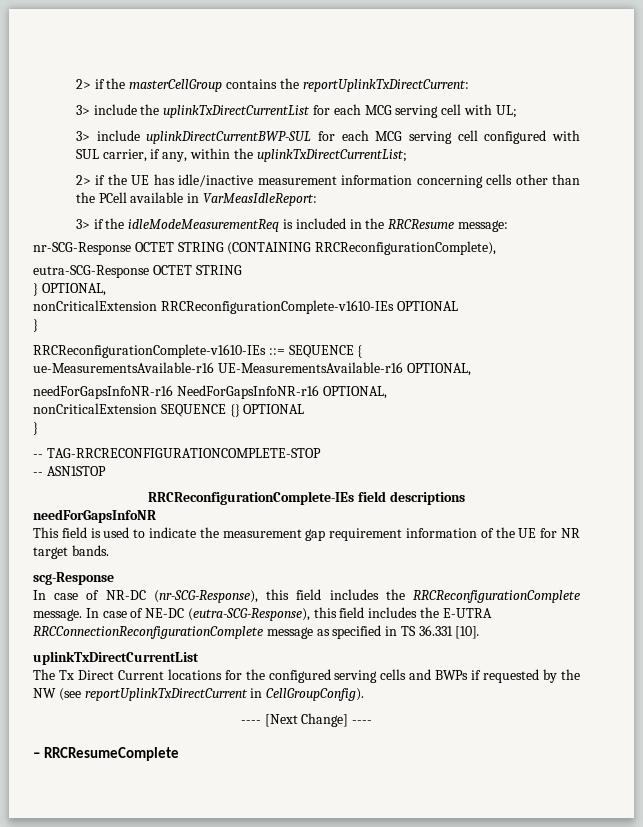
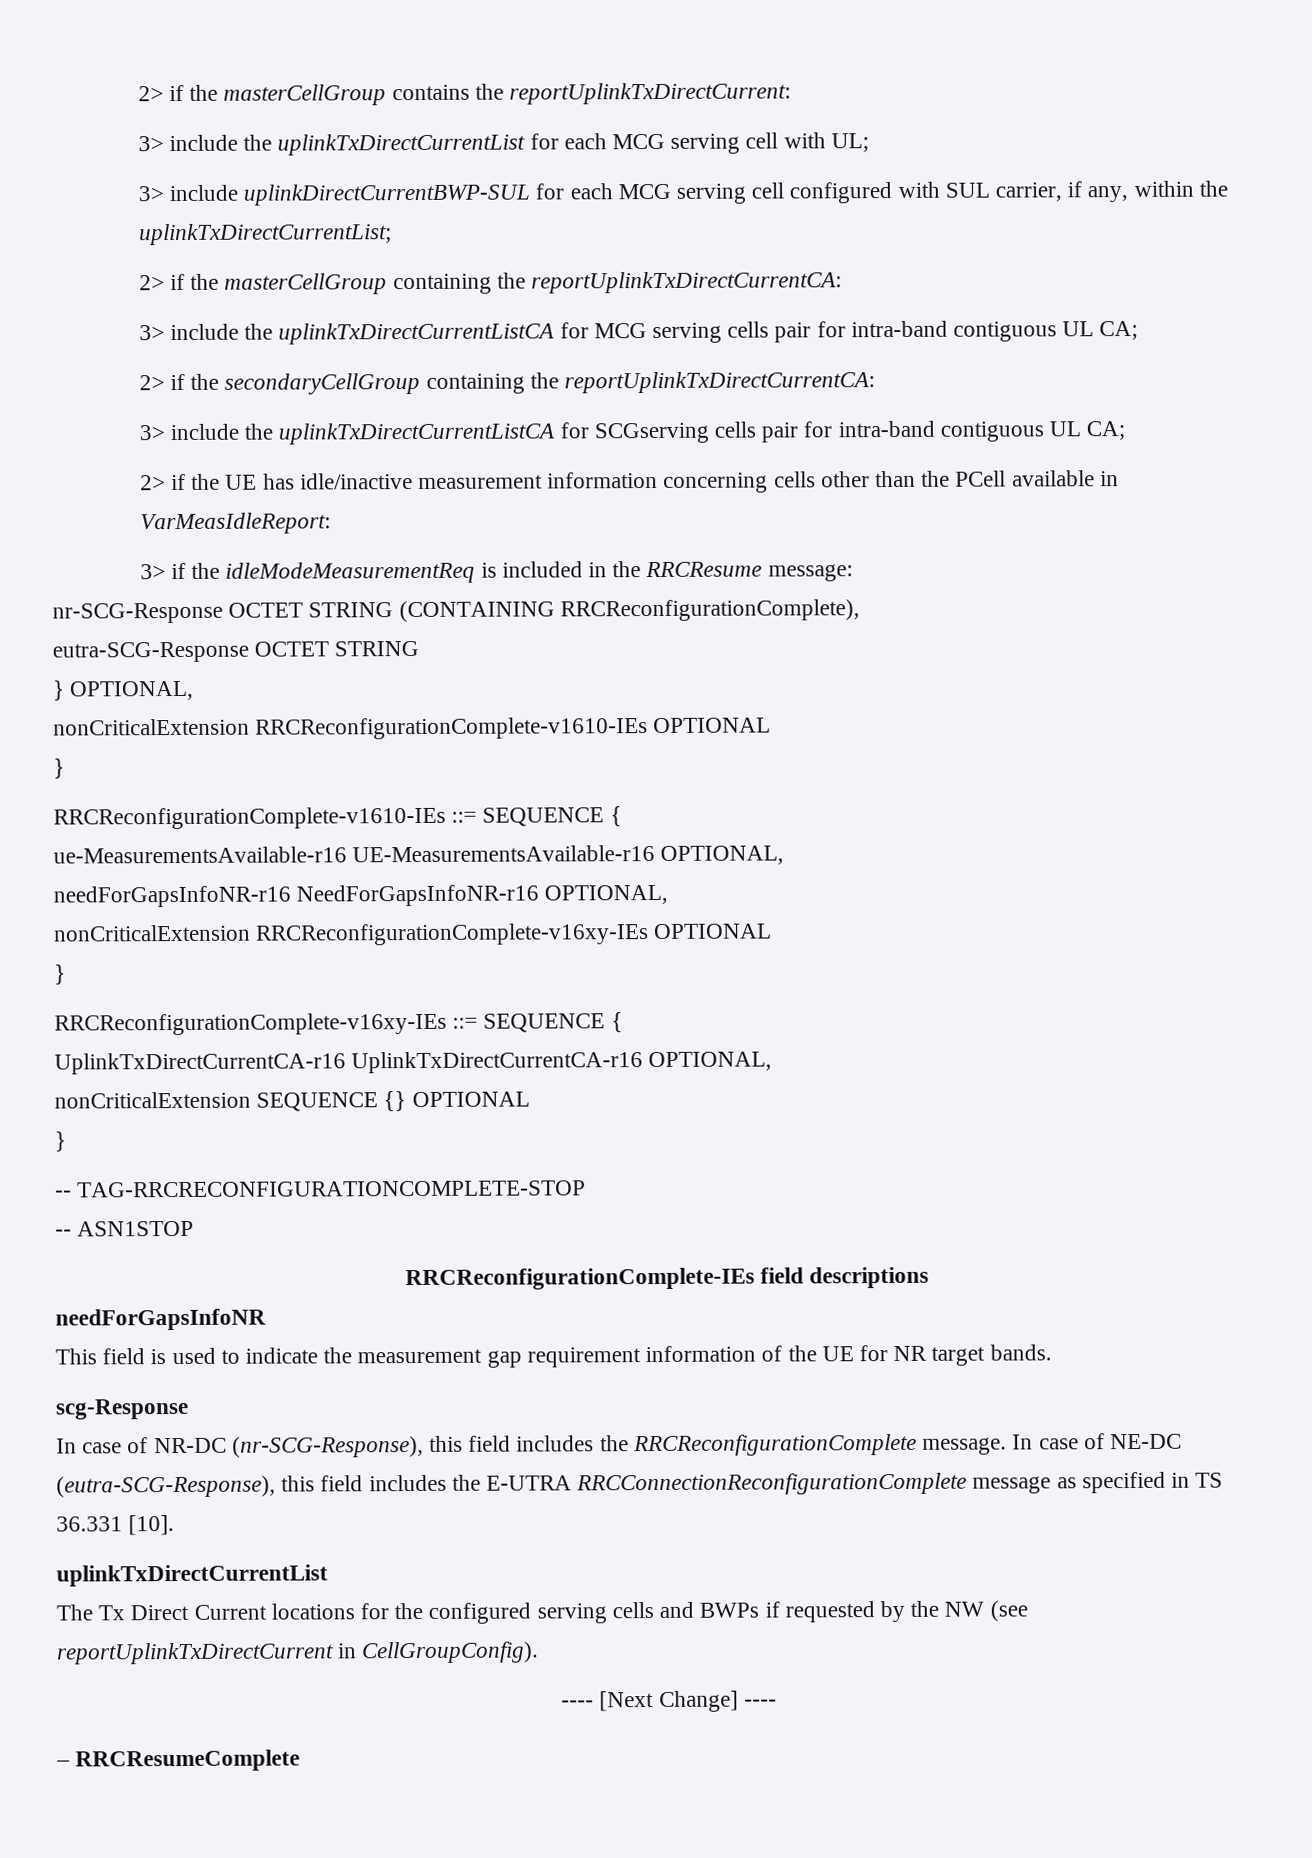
+ 2> if the masterCellGroup containing the reportUplinkTxDirectCurrentCA:
+ 3> include the uplinkTxDirectCurrentListCA for MCG serving cells pair for intra-band contiguous UL CA;
+ 2> if the secondaryCellGroup containing the reportUplinkTxDirectCurrentCA:
+ 3> include the uplinkTxDirectCurrentListCA for SCGserving cells pair for intra-band contiguous UL CA;
+ nonCriticalExtension RRCReconfigurationComplete-v16xy-IEs OPTIONAL
+ }
+ RRCReconfigurationComplete-v16xy-IEs ::= SEQUENCE {
+ UplinkTxDirectCurrentCA-r16 UplinkTxDirectCurrentCA-r16 OPTIONAL,

